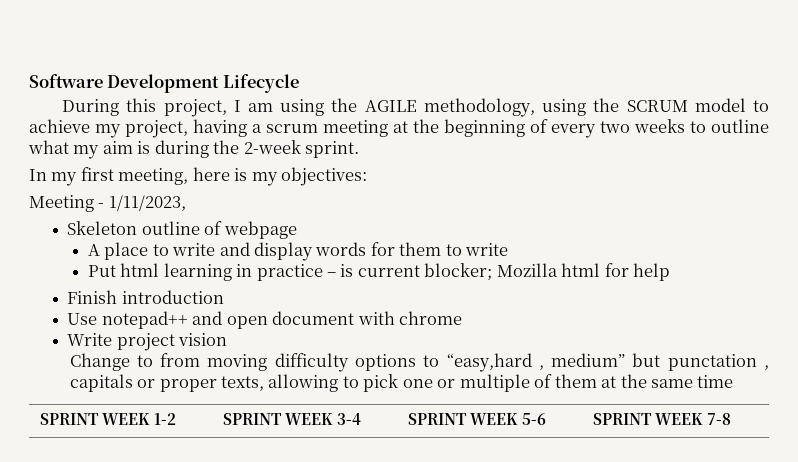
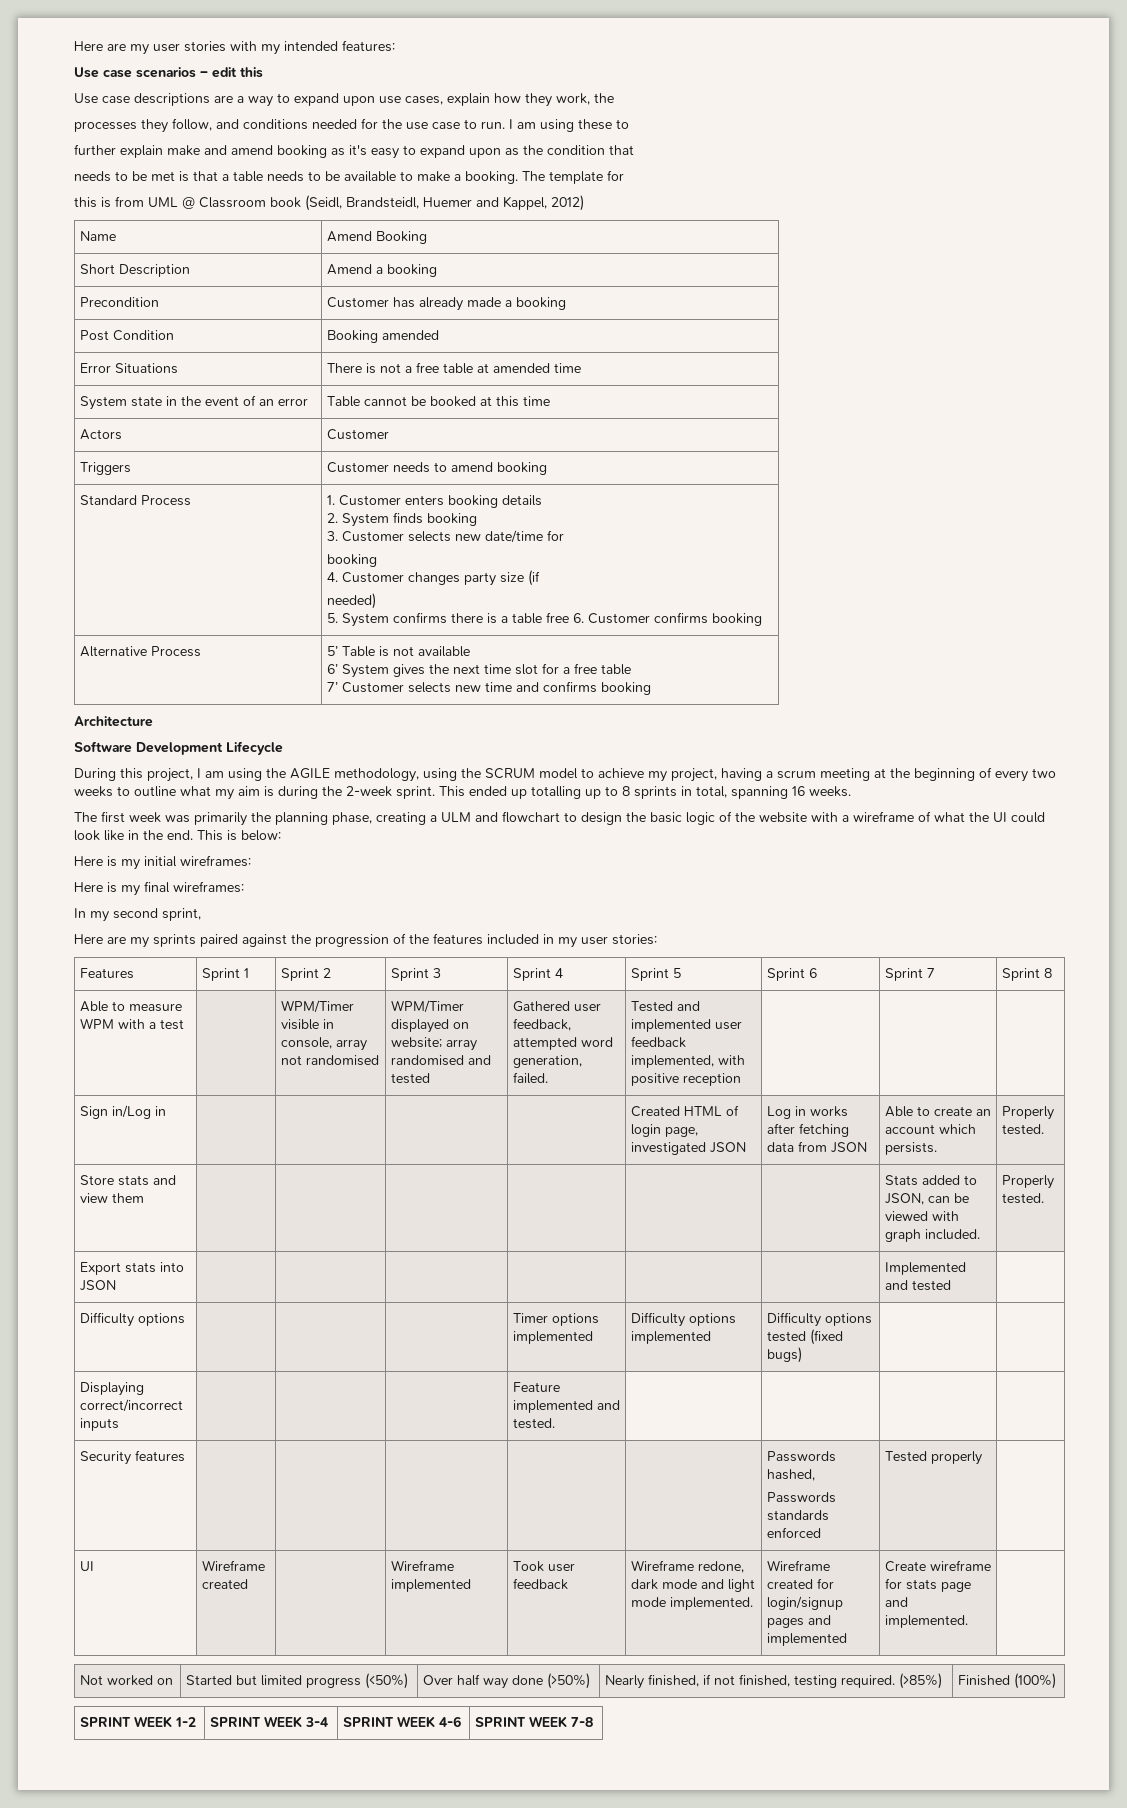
+ Here are my user stories with my intended features:
+ Use case scenarios – edit this
+ Use case descriptions are a way to expand upon use cases, explain how they work, the
+ processes they follow, and conditions needed for the use case to run. I am using these to
+ further explain make and amend booking as it's easy to expand upon as the condition that
+ needs to be met is that a table needs to be available to make a booking. The template for
+ this is from UML @ Classroom book (Seidl, Brandsteidl, Huemer and Kappel, 2012)
+ Name | Amend Booking
+ Short Description | Amend a booking
+ Precondition | Customer has already made a booking
+ Post Condition | Booking amended
+ Error Situations | There is not a free table at amended time
+ System state in the event of an error | Table cannot be booked at this time
+ Actors | Customer
+ Triggers | Customer needs to amend booking
+ Standard Process | 1. Customer enters booking details
+ 2. System finds booking
+ 3. Customer selects new date/time for
+ booking
+ 4. Customer changes party size (if
+ needed)
+ 5. System confirms there is a table free 6. Customer confirms booking
+ Alternative Process | 5’ Table is not available
+ 6’ System gives the next time slot for a free table
+ 7’ Customer selects new time and confirms booking
+ Architecture
- During this project, I am using the AGILE methodology, using the SCRUM model to achieve my project, having a scrum meeting at the beginning of every two weeks to outline what my aim is during the 2-week sprint.
- In my first meeting, here is my objectives:
- Meeting - 1/11/2023,
- Skeleton outline of webpage
- A place to write and display words for them to write
- Put html learning in practice – is current blocker; Mozilla html for help
- Finish introduction
- Use notepad++ and open document with chrome
- Write project vision
- Change to from moving difficulty options to “easy,hard , medium” but punctation , capitals or proper texts, allowing to pick one or multiple of them at the same time
+ During this project, I am using the AGILE methodology, using the SCRUM model to achieve my project, having a scrum meeting at the beginning of every two weeks to outline what my aim is during the 2-week sprint. This ended up totalling up to 8 sprints in total, spanning 16 weeks.
+ The first week was primarily the planning phase, creating a ULM and flowchart to design the basic logic of the website with a wireframe of what the UI could look like in the end. This is below:
+ Here is my initial wireframes:
+ Here is my final wireframes:
+ In my second sprint,
+ Here are my sprints paired against the progression of the features included in my user stories:
+ Features | Sprint 1 | Sprint 2 | Sprint 3 | Sprint 4 | Sprint 5 | Sprint 6 | Sprint 7 | Sprint 8
+ Able to measure WPM with a test | | WPM/Timer visible in console, array not randomised | WPM/Timer displayed on website; array randomised and tested | Gathered user feedback, attempted word generation, failed. | Tested and implemented user feedback implemented, with positive reception | | |
+ Sign in/Log in | | | | | Created HTML of login page, investigated JSON | Log in works after fetching data from JSON | Able to create an account which persists. | Properly tested.
+ Store stats and view them | | | | | | | Stats added to JSON, can be viewed with graph included. | Properly tested.
+ Export stats into JSON | | | | | | | Implemented and tested |
+ Difficulty options | | | | Timer options implemented | Difficulty options implemented | Difficulty options tested (fixed bugs) | |
+ Displaying correct/incorrect inputs | | | | Feature implemented and tested. | | | |
+ Security features | | | | | | Passwords hashed,
+ Passwords standards enforced | Tested properly |
+ UI | Wireframe created | | Wireframe implemented | Took user feedback | Wireframe redone, dark mode and light mode implemented. | Wireframe created for login/signup pages and implemented | Create wireframe for stats page and implemented. |
+ Not worked on | Started but limited progress (<50%) | Over half way done (>50%) | Nearly finished, if not finished, testing required. (>85%) | Finished (100%)
- SPRINT WEEK 1-2 | SPRINT WEEK 3-4 | SPRINT WEEK 5-6 | SPRINT WEEK 7-8
+ SPRINT WEEK 1-2 | SPRINT WEEK 3-4 | SPRINT WEEK 4-6 | SPRINT WEEK 7-8

